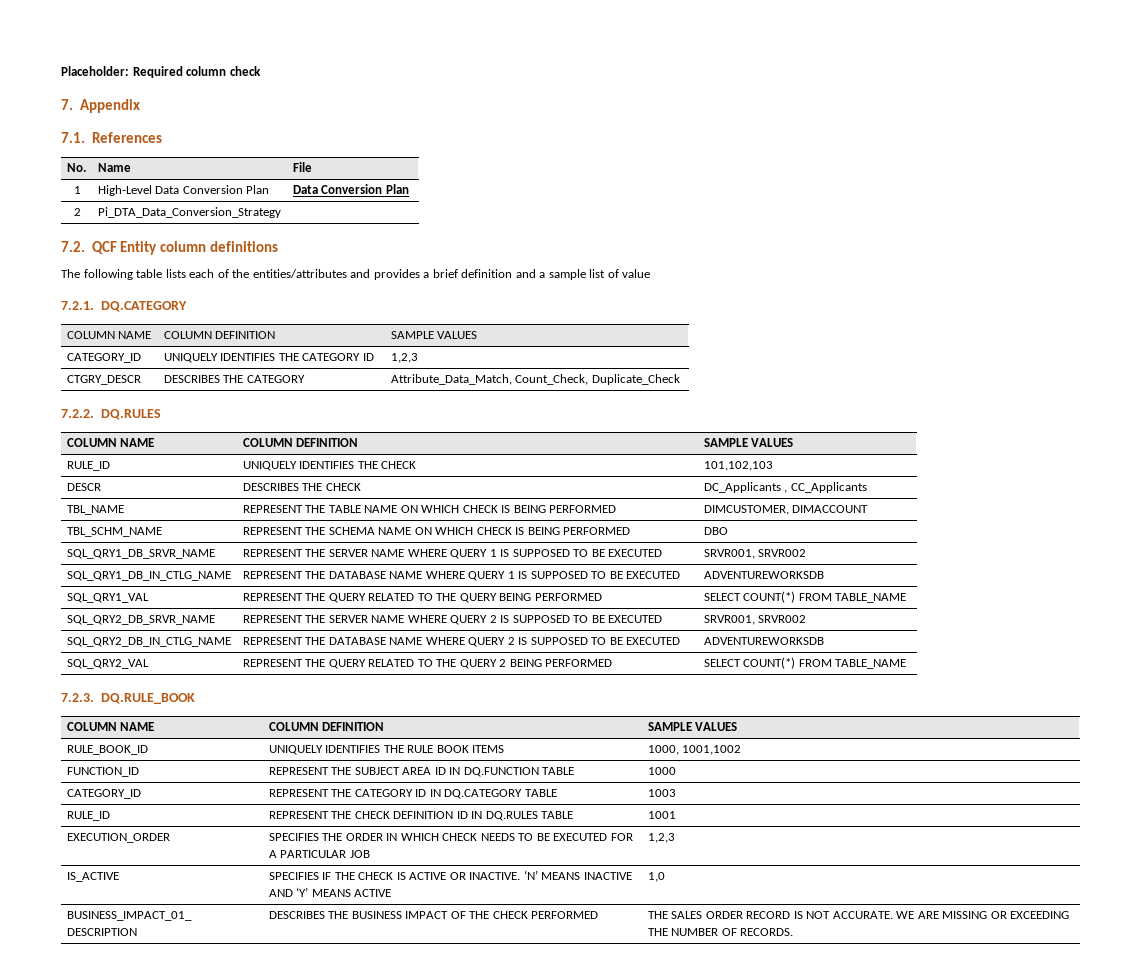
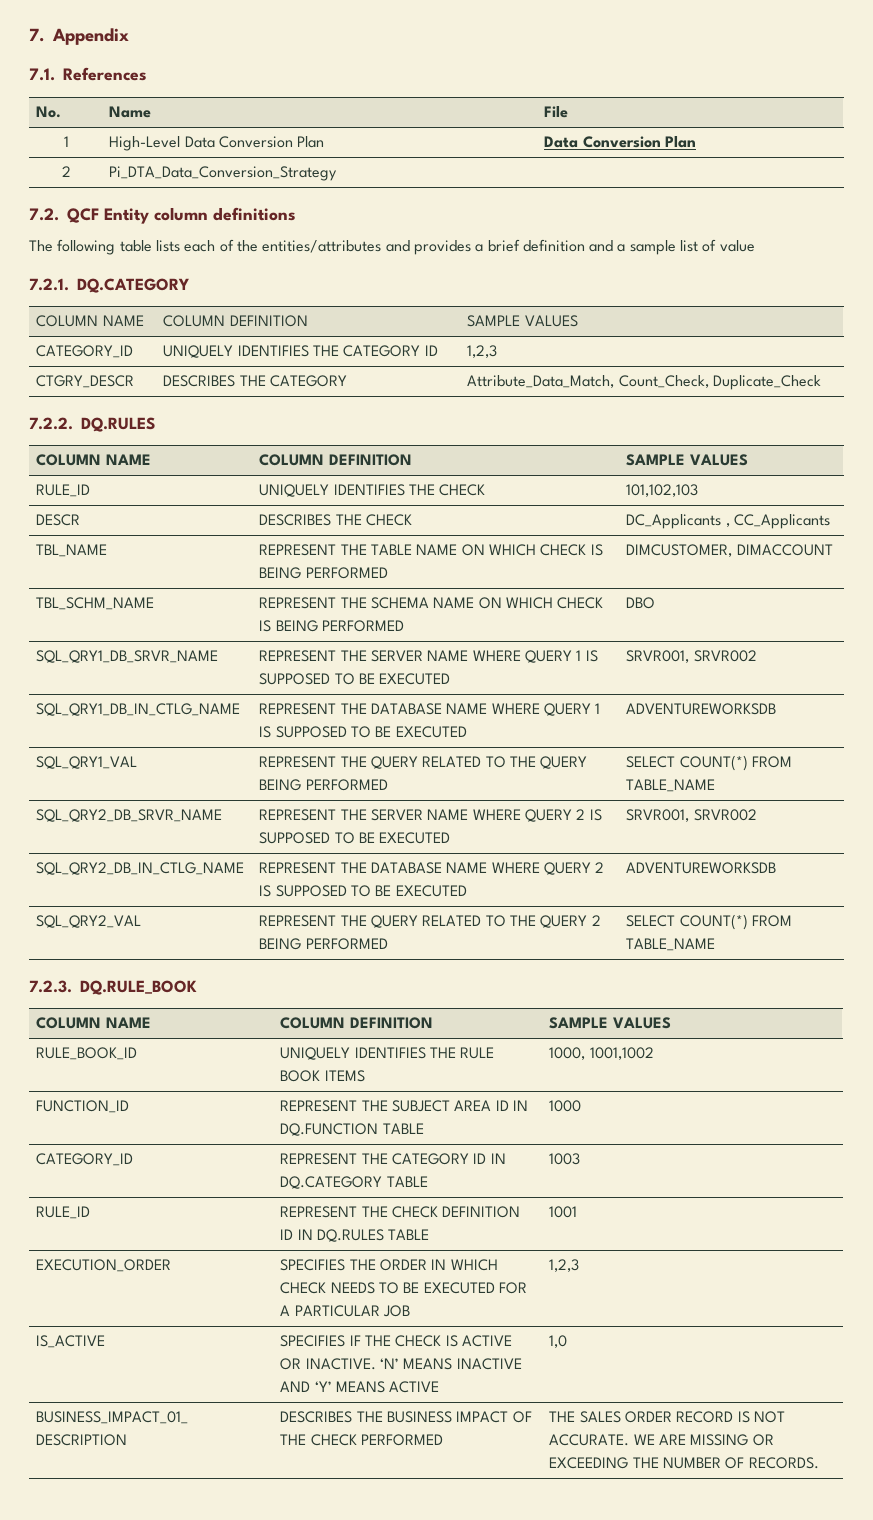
- Placeholder: Required column check

